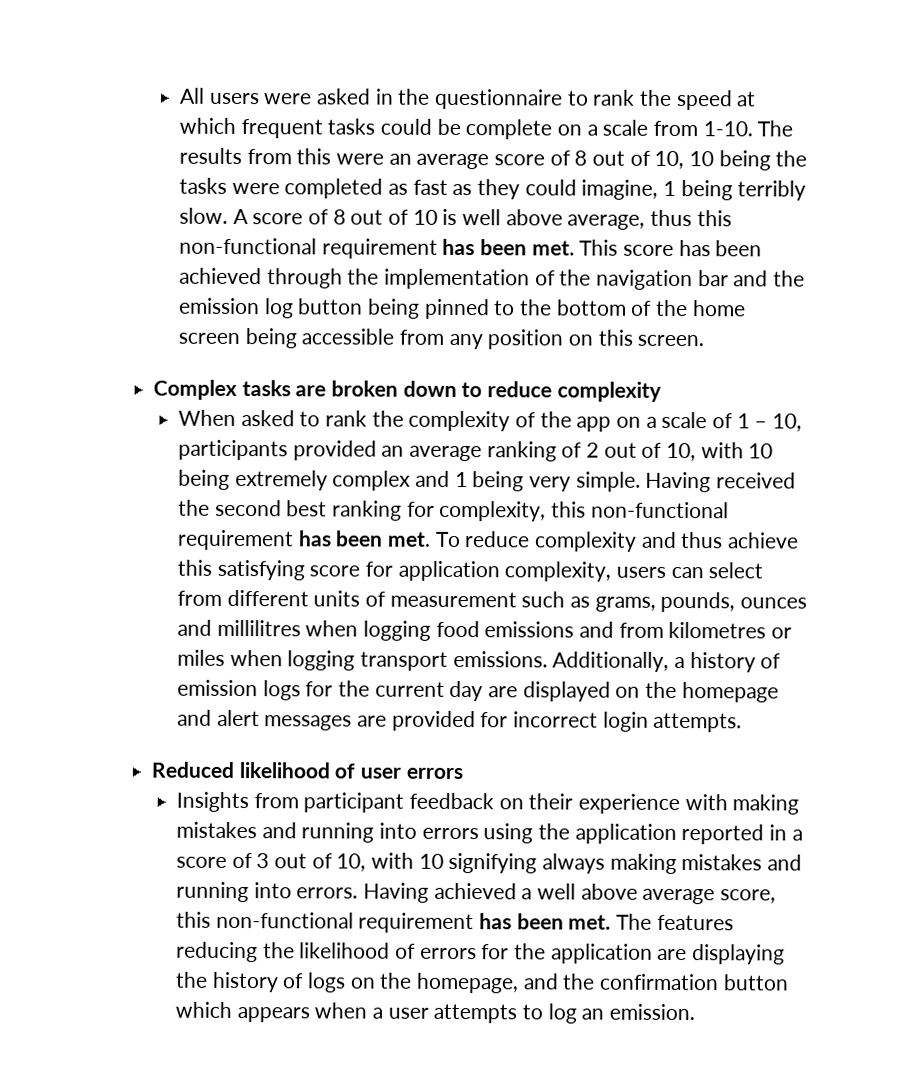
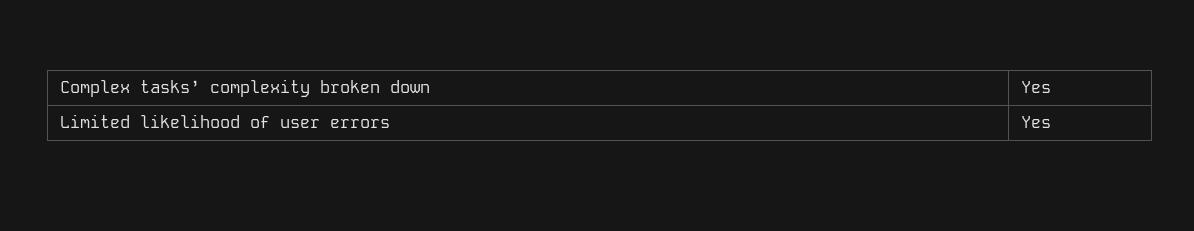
- All users were asked in the questionnaire to rank the speed at which frequent tasks could be complete on a scale from 1-10. The results from this were an average score of 8 out of 10, 10 being the tasks were completed as fast as they could imagine, 1 being terribly slow. A score of 8 out of 10 is well above average, thus this non-functional requirement has been met. This score has been achieved through the implementation of the navigation bar and the emission log button being pinned to the bottom of the home screen being accessible from any position on this screen.
- Complex tasks are broken down to reduce complexity
- When asked to rank the complexity of the app on a scale of 1 – 10, participants provided an average ranking of 2 out of 10, with 10 being extremely complex and 1 being very simple. Having received the second best ranking for complexity, this non-functional requirement has been met. To reduce complexity and thus achieve this satisfying score for application complexity, users can select from different units of measurement such as grams, pounds, ounces and millilitres when logging food emissions and from kilometres or miles when logging transport emissions. Additionally, a history of emission logs for the current day are displayed on the homepage and alert messages are provided for incorrect login attempts.
- Reduced likelihood of user errors
- Insights from participant feedback on their experience with making mistakes and running into errors using the application reported in a score of 3 out of 10, with 10 signifying always making mistakes and running into errors. Having achieved a well above average score, this non-functional requirement has been met. The features reducing the likelihood of errors for the application are displaying the history of logs on the homepage, and the confirmation button which appears when a user attempts to log an emission.
+ Complex tasks’ complexity broken down | Yes
+ Limited likelihood of user errors | Yes

